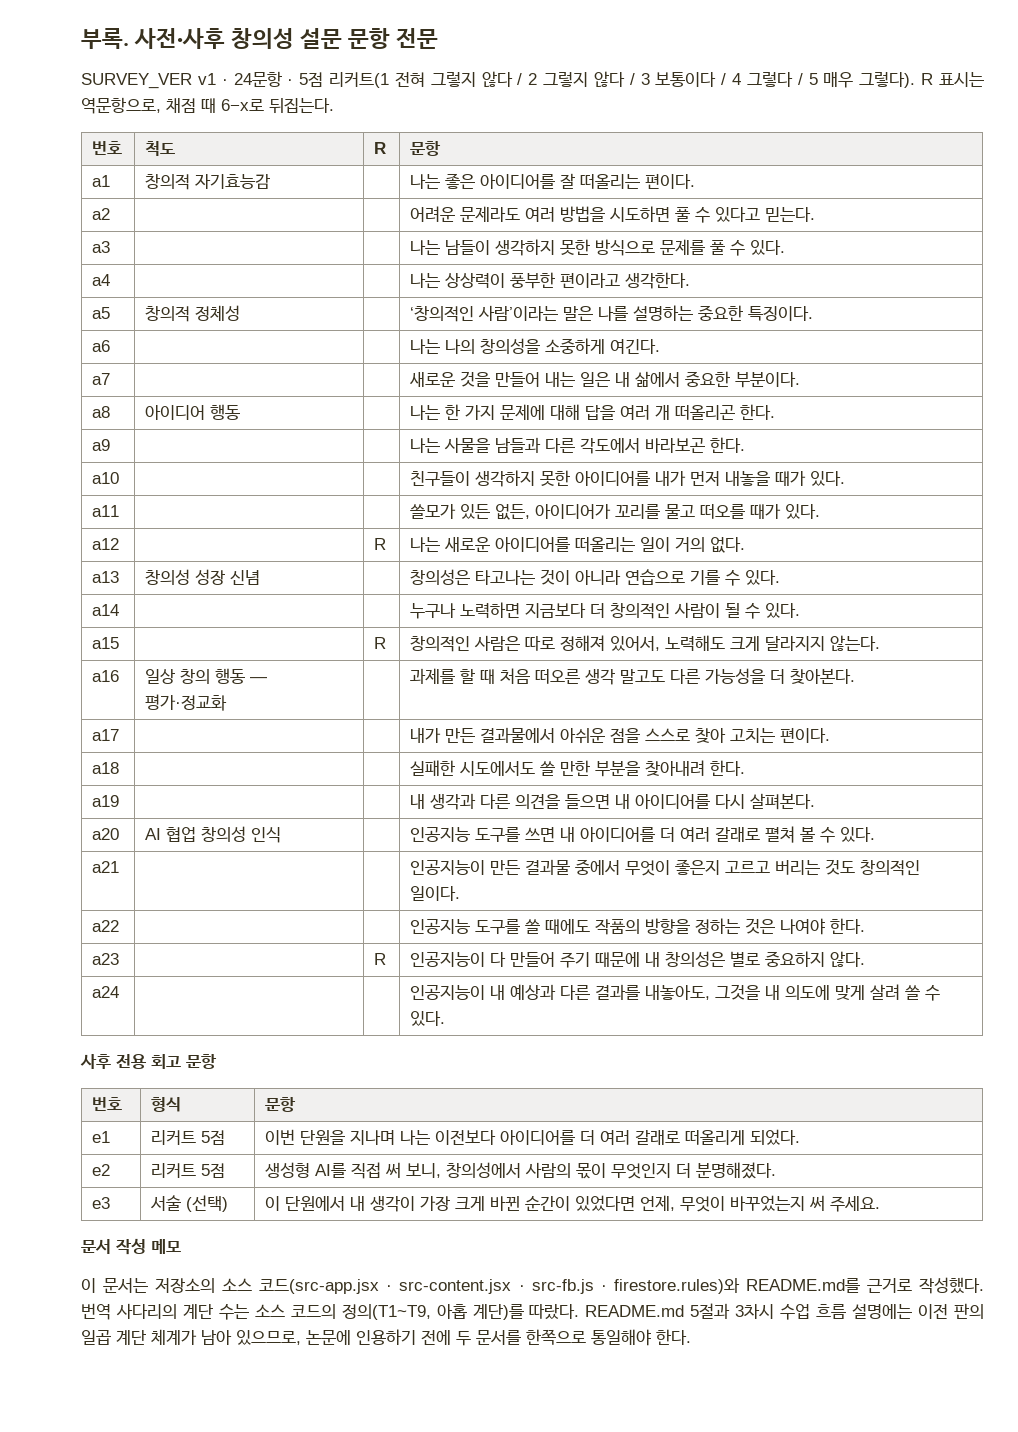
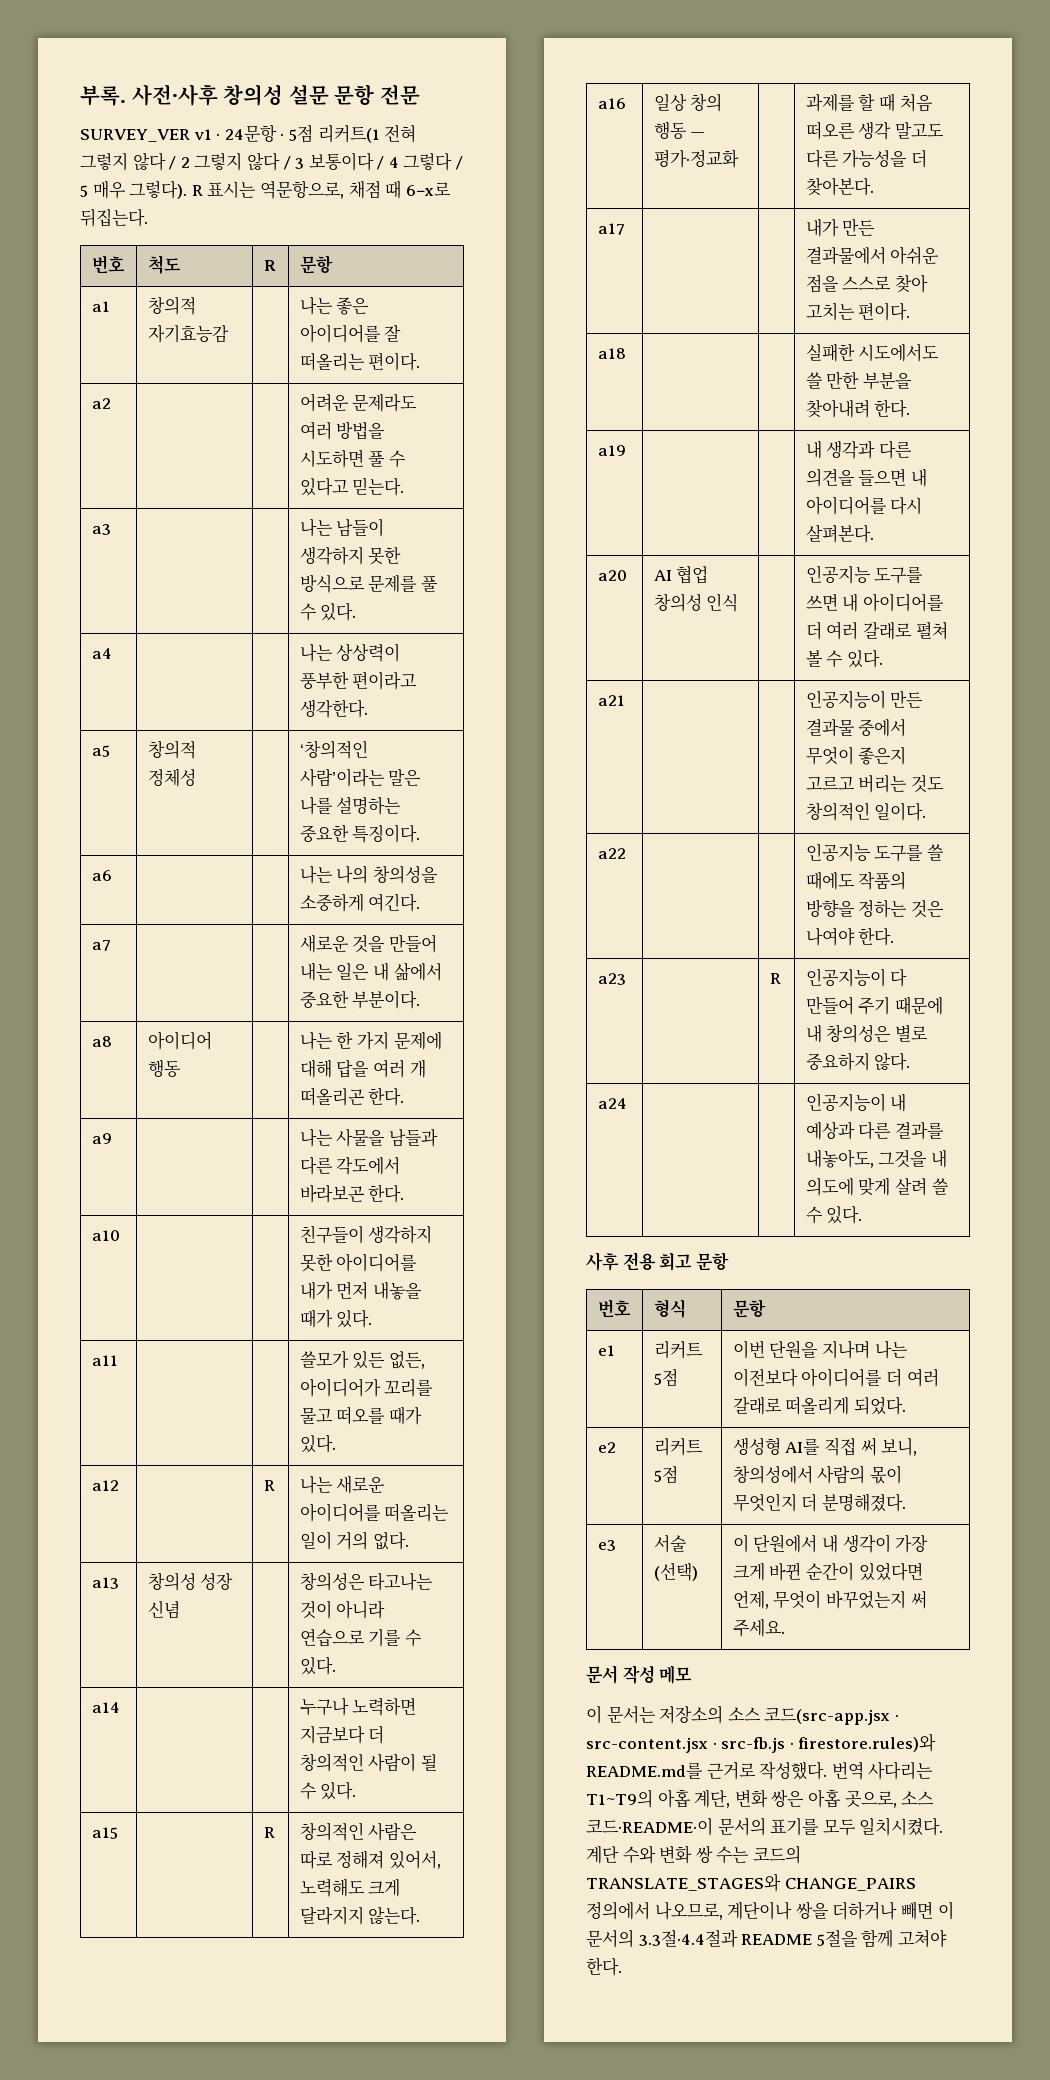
- 번역 사다리의 계단 수는 소스 코드의 정의(T1~T9, 아홉 계단)를 따랐다. README.md 5절과 3차시 수업 흐름 설명에는 이전 판의 일곱 계단 체계가 남아 있으므로, 논문에 인용하기 전에 두 문서를 한쪽으로 통일해야 한다.
+ 번역 사다리는 T1~T9의 아홉 계단, 변화 쌍은 아홉 곳으로, 소스 코드·README·이 문서의 표기를 모두 일치시켰다. 계단 수와 변화 쌍 수는 코드의 TRANSLATE_STAGES와 CHANGE_PAIRS 정의에서 나오므로, 계단이나 쌍을 더하거나 빼면 이 문서의 3.3절·4.4절과 README 5절을 함께 고쳐야 한다.

